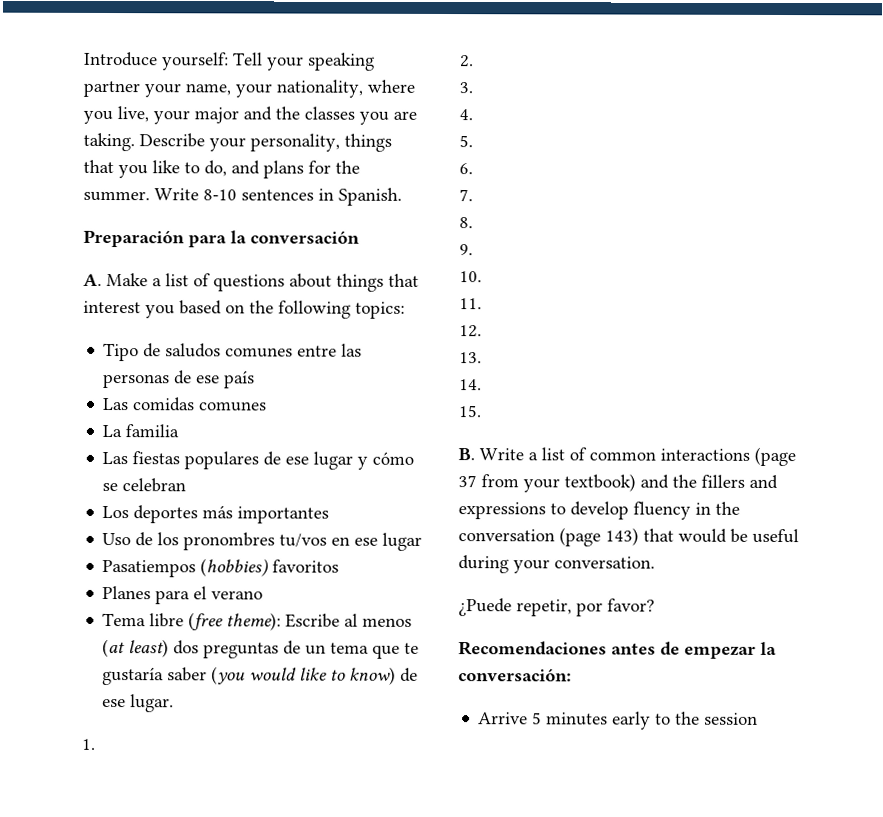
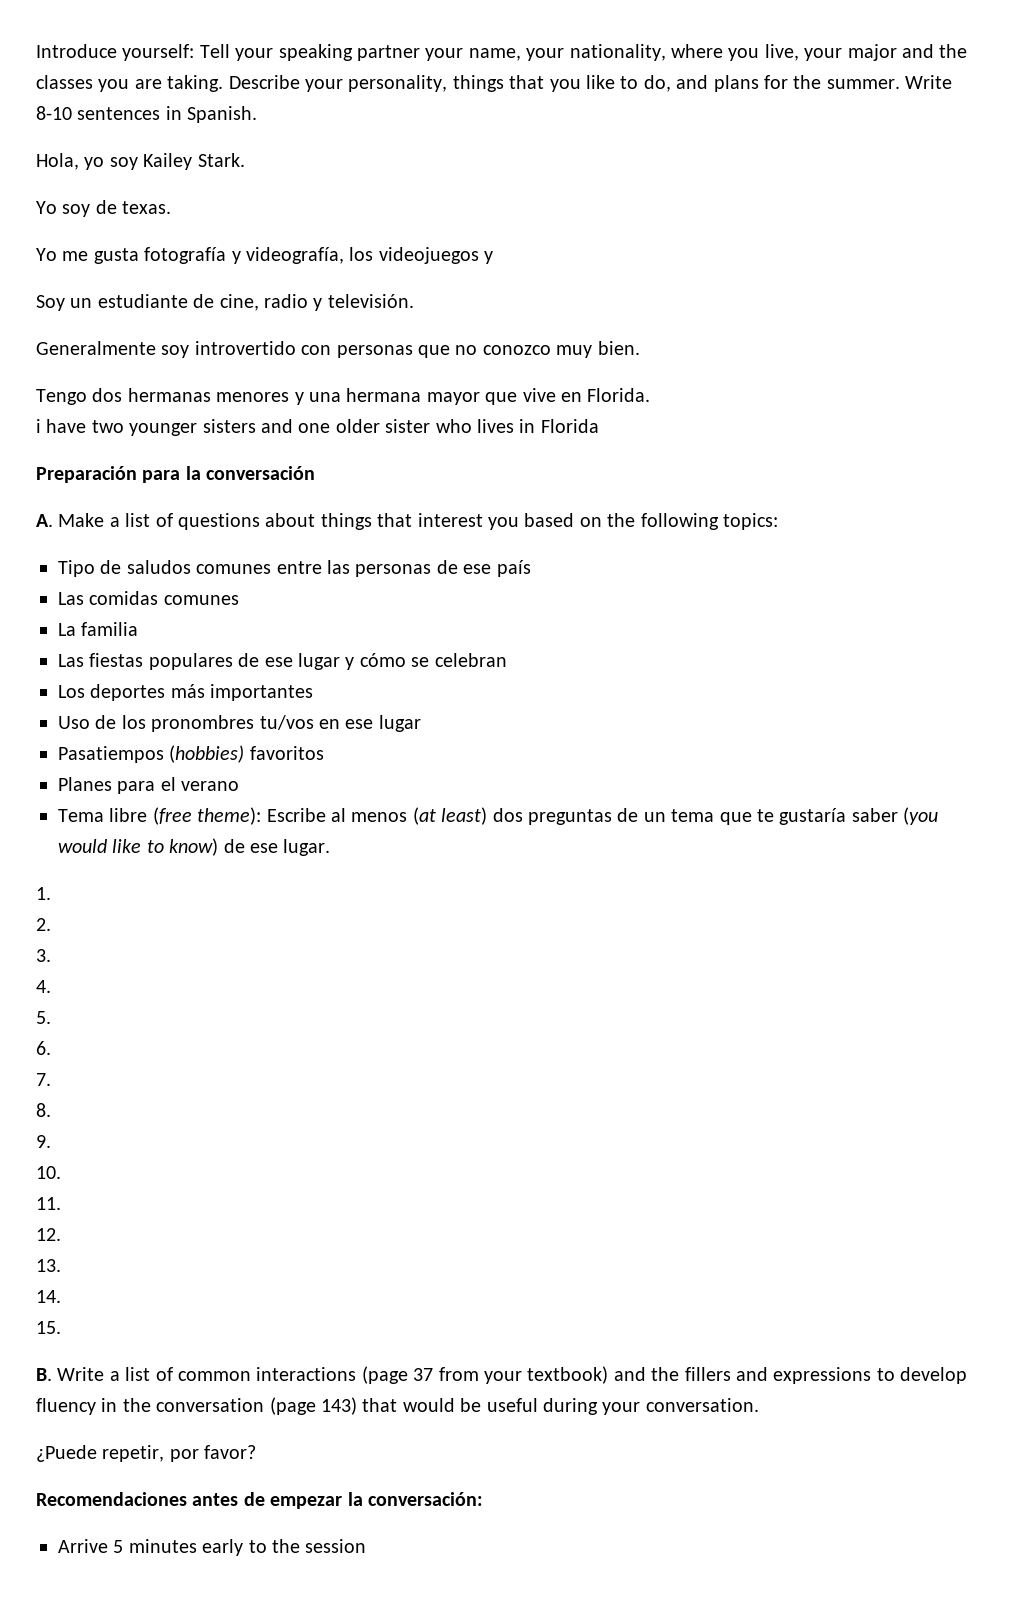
+ Hola, yo soy Kailey Stark.
+ Yo soy de texas.
+ Yo me gusta fotografía y videografía, los videojuegos y
+ Soy un estudiante de cine, radio y televisión.
+ Generalmente soy introvertido con personas que no conozco muy bien.
+ Tengo dos hermanas menores y una hermana mayor que vive en Florida.
+ i have two younger sisters and one older sister who lives in Florida

